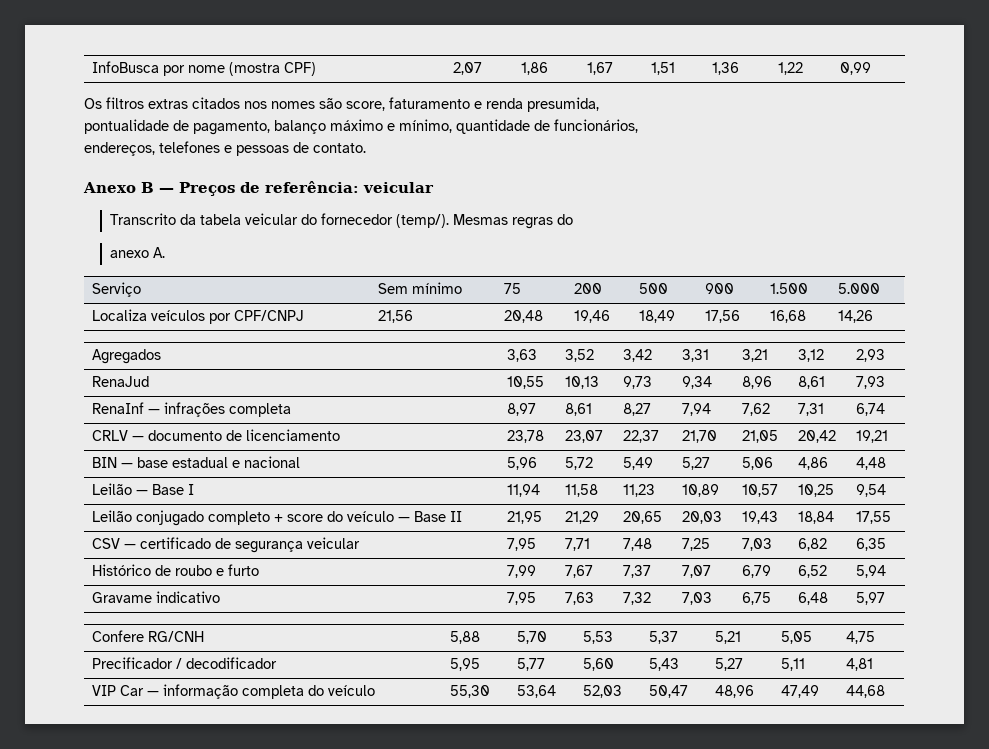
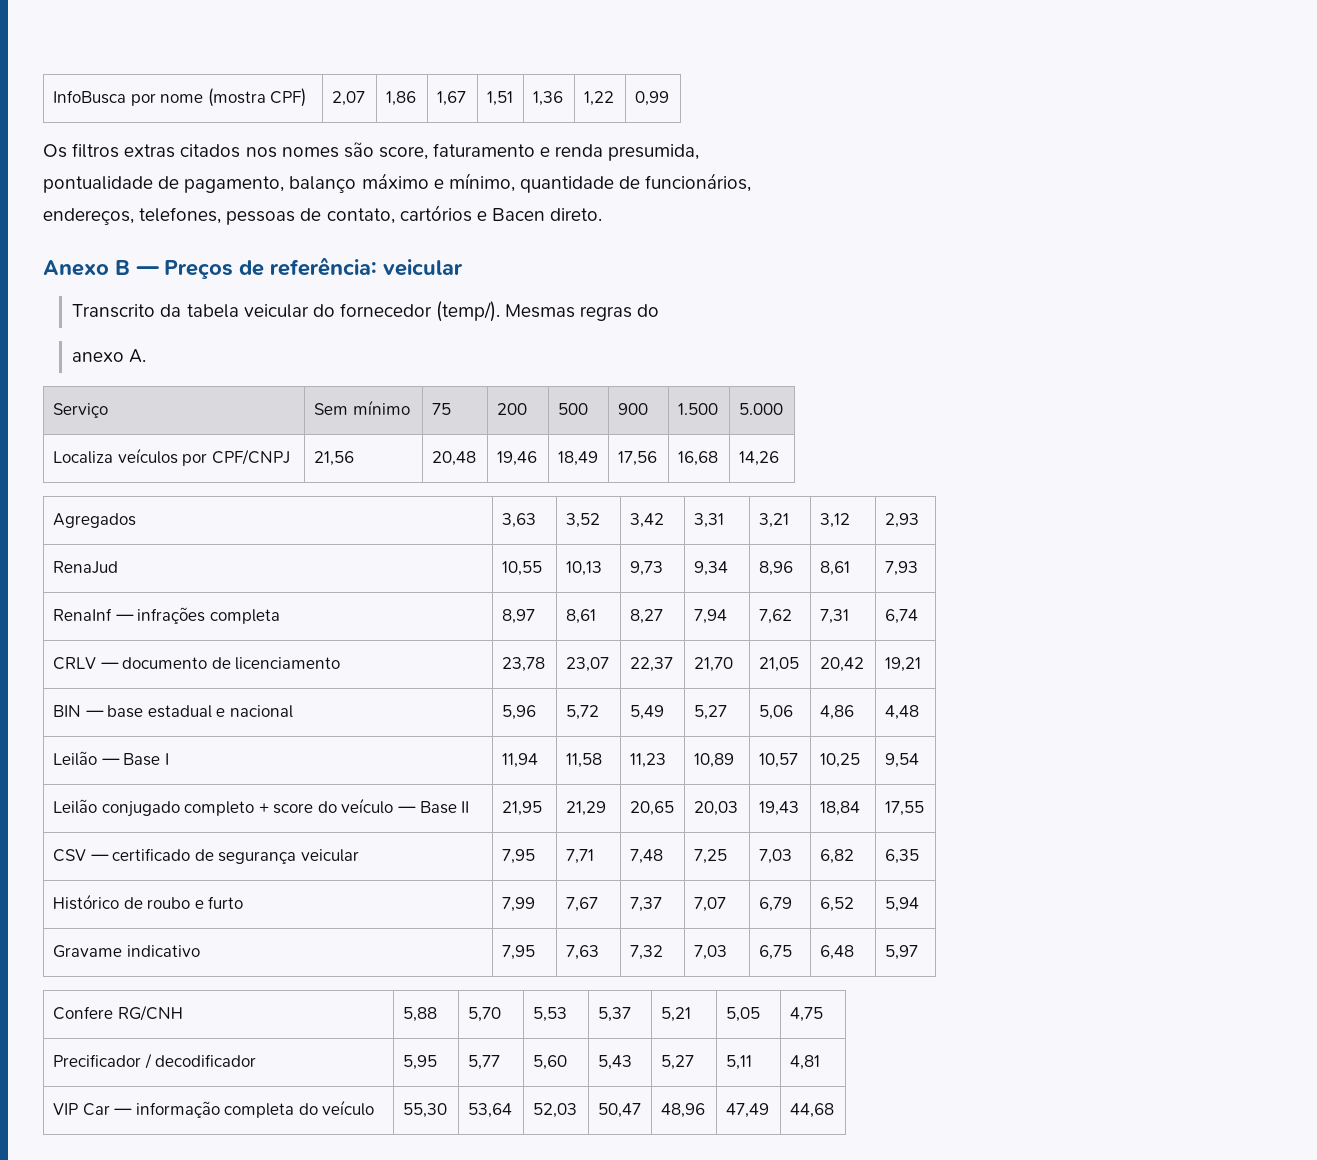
- endereços, telefones e pessoas de contato.
+ endereços, telefones, pessoas de contato, cartórios e Bacen direto.

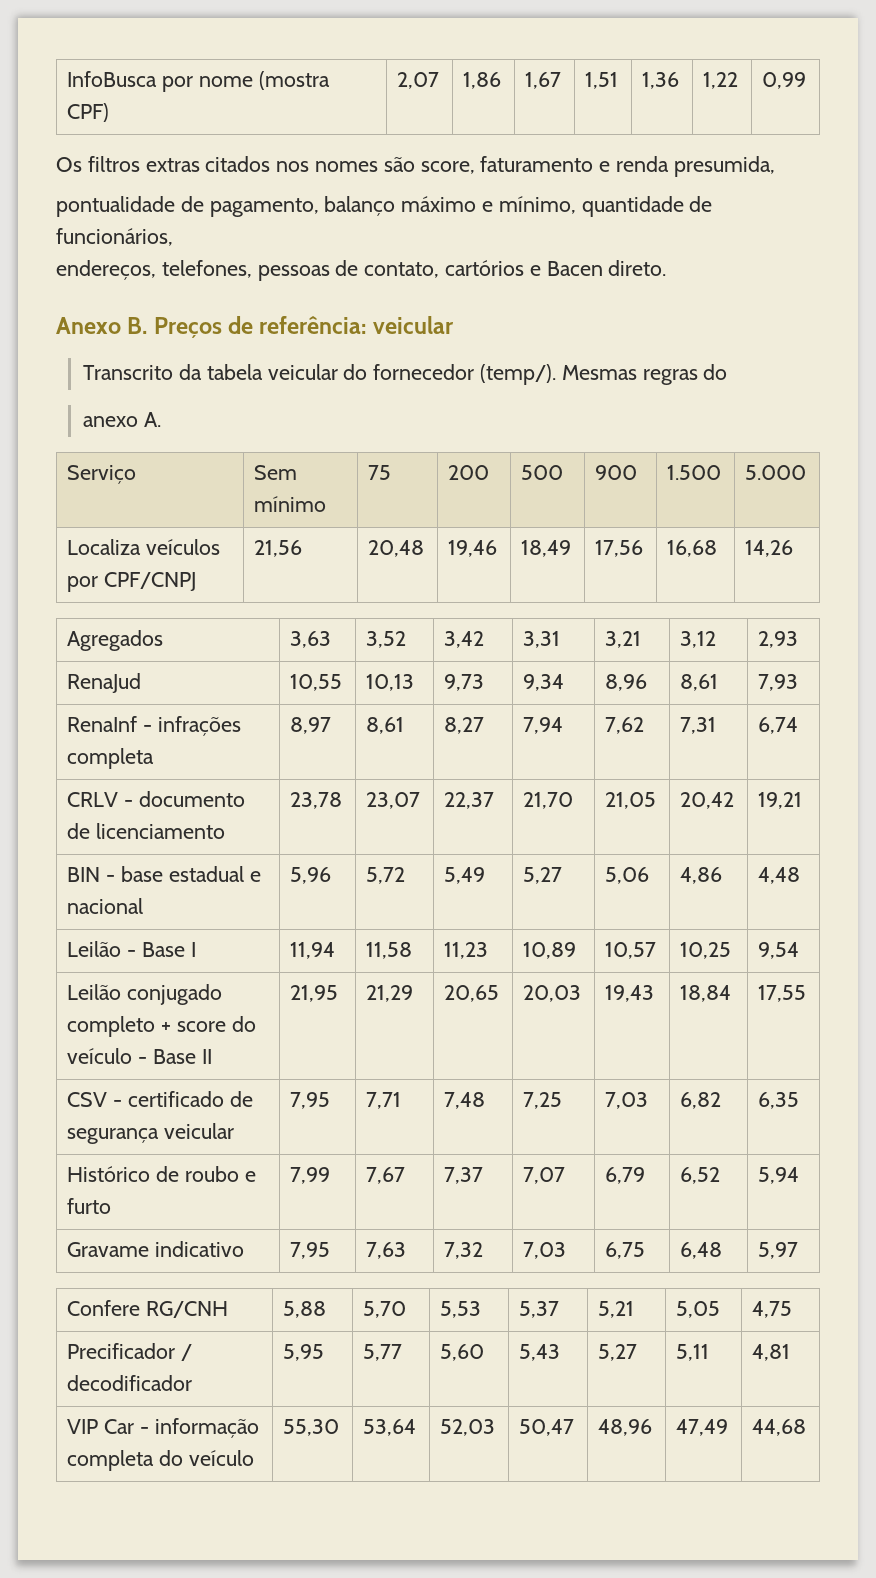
- Anexo B — Preços de referência: veicular
+ Anexo B. Preços de referência: veicular
- RenaInf — infrações completa | 8,97 | 8,61 | 8,27 | 7,94 | 7,62 | 7,31 | 6,74
+ RenaInf - infrações completa | 8,97 | 8,61 | 8,27 | 7,94 | 7,62 | 7,31 | 6,74
- CRLV — documento de licenciamento | 23,78 | 23,07 | 22,37 | 21,70 | 21,05 | 20,42 | 19,21
+ CRLV - documento de licenciamento | 23,78 | 23,07 | 22,37 | 21,70 | 21,05 | 20,42 | 19,21
- BIN — base estadual e nacional | 5,96 | 5,72 | 5,49 | 5,27 | 5,06 | 4,86 | 4,48
+ BIN - base estadual e nacional | 5,96 | 5,72 | 5,49 | 5,27 | 5,06 | 4,86 | 4,48
- Leilão — Base I | 11,94 | 11,58 | 11,23 | 10,89 | 10,57 | 10,25 | 9,54
+ Leilão - Base I | 11,94 | 11,58 | 11,23 | 10,89 | 10,57 | 10,25 | 9,54
- Leilão conjugado completo + score do veículo — Base II | 21,95 | 21,29 | 20,65 | 20,03 | 19,43 | 18,84 | 17,55
+ Leilão conjugado completo + score do veículo - Base II | 21,95 | 21,29 | 20,65 | 20,03 | 19,43 | 18,84 | 17,55
- CSV — certificado de segurança veicular | 7,95 | 7,71 | 7,48 | 7,25 | 7,03 | 6,82 | 6,35
+ CSV - certificado de segurança veicular | 7,95 | 7,71 | 7,48 | 7,25 | 7,03 | 6,82 | 6,35
- VIP Car — informação completa do veículo | 55,30 | 53,64 | 52,03 | 50,47 | 48,96 | 47,49 | 44,68
+ VIP Car - informação completa do veículo | 55,30 | 53,64 | 52,03 | 50,47 | 48,96 | 47,49 | 44,68

